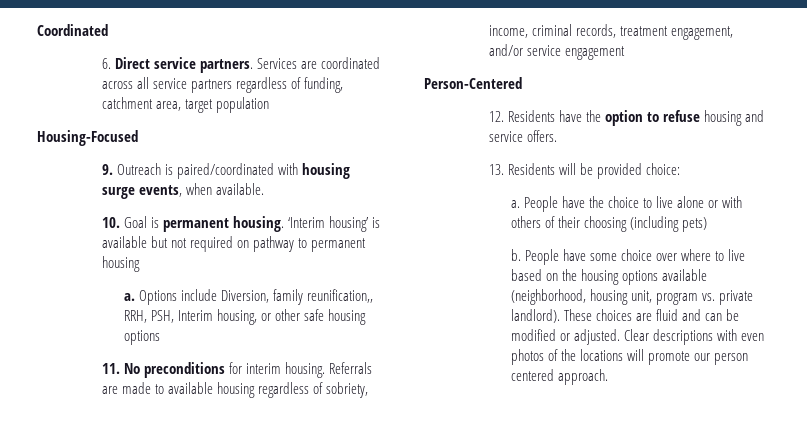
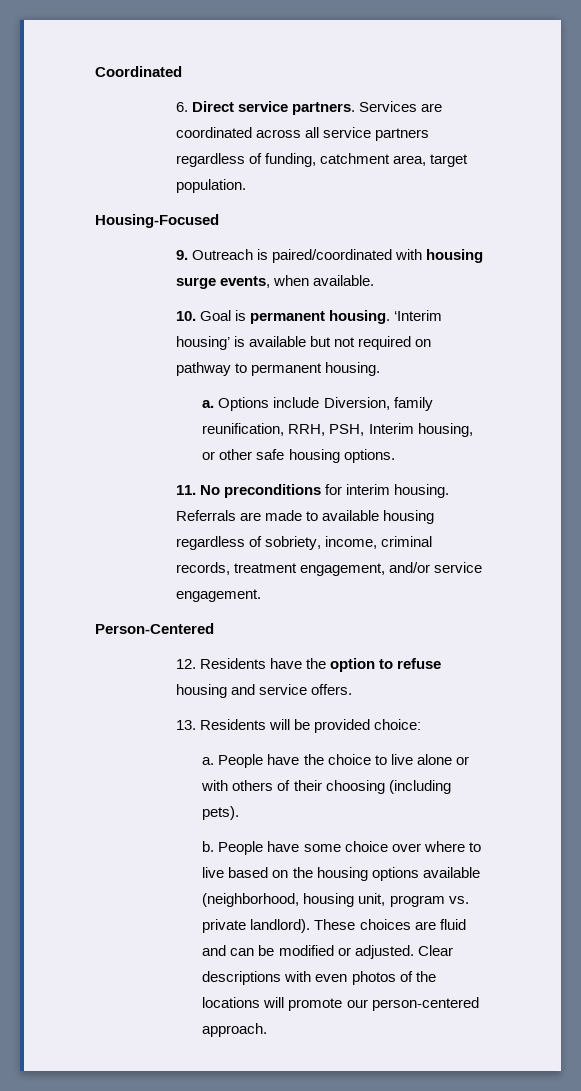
- Services are coordinated across all service partners regardless of funding, catchment area, target population
+ Services are coordinated across all service partners regardless of funding, catchment area, target population.
- ‘Interim housing’ is available but not required on pathway to permanent housing
+ ‘Interim housing’ is available but not required on pathway to permanent housing.
- Options include Diversion, family reunification,, RRH, PSH, Interim housing, or other safe housing options
+ Options include Diversion, family reunification, RRH, PSH, Interim housing, or other safe housing options.
- Referrals are made to available housing regardless of sobriety, income, criminal records, treatment engagement, and/or service engagement
+ Referrals are made to available housing regardless of sobriety, income, criminal records, treatment engagement, and/or service engagement.
- People have the choice to live alone or with others of their choosing (including pets)
+ People have the choice to live alone or with others of their choosing (including pets).
- Clear descriptions with even photos of the locations will promote our person centered approach.
+ Clear descriptions with even photos of the locations will promote our person-centered approach.

